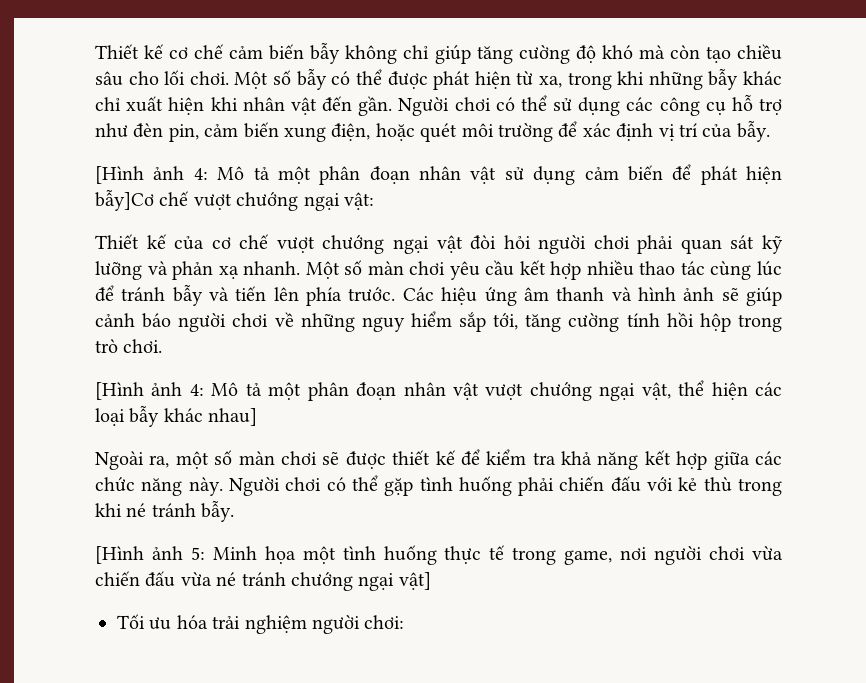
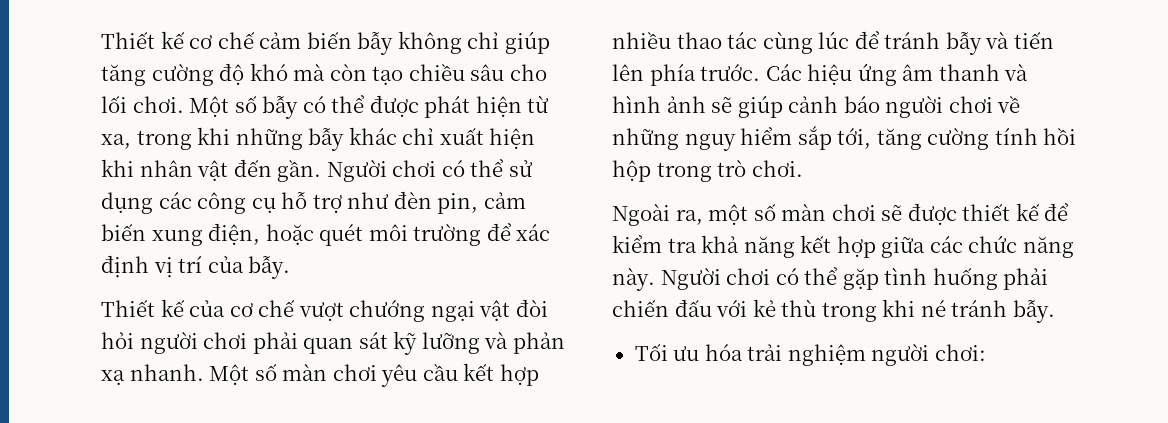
- [Hình ảnh 4: Mô tả một phân đoạn nhân vật sử dụng cảm biến để phát hiện bẫy]Cơ chế vượt chướng ngại vật:
- [Hình ảnh 4: Mô tả một phân đoạn nhân vật vượt chướng ngại vật, thể hiện các loại bẫy khác nhau]
- [Hình ảnh 5: Minh họa một tình huống thực tế trong game, nơi người chơi vừa chiến đấu vừa né tránh chướng ngại vật]

